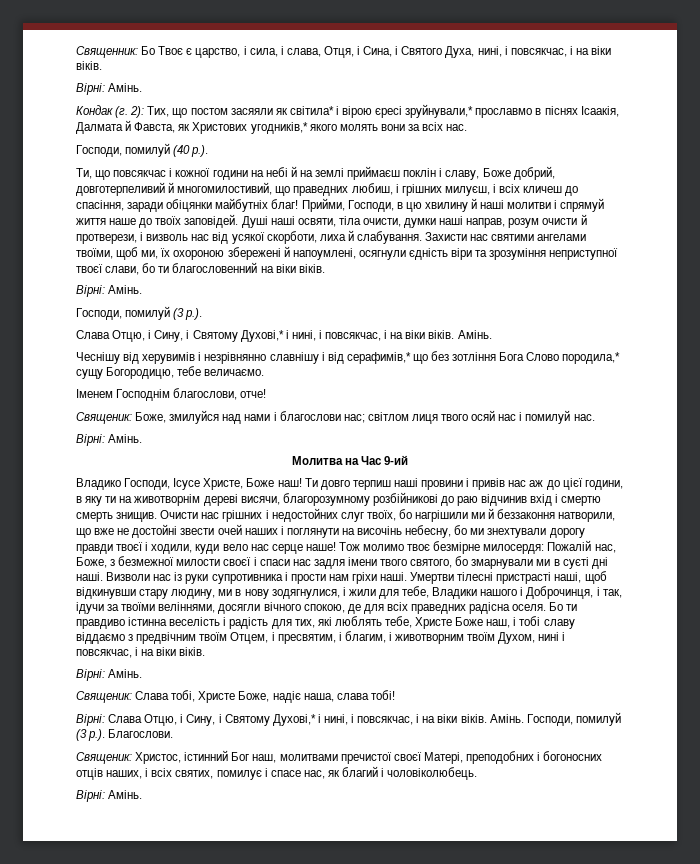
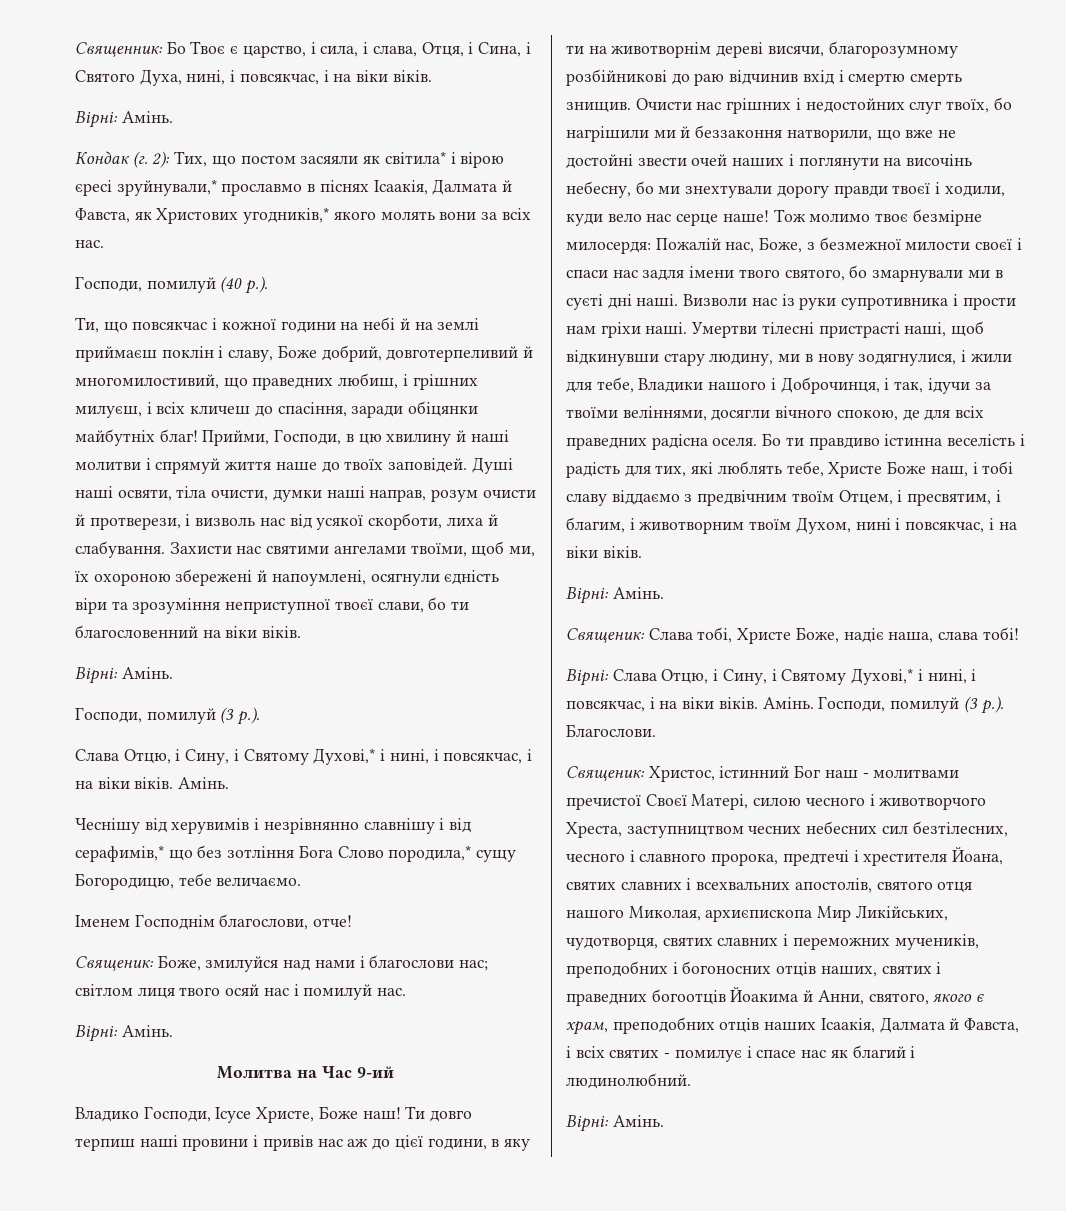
- Священик: Христос, істинний Бог наш, молитвами пречистої своєї Матері, преподобних і богоносних отців наших, і всіх святих, помилує і спасе нас, як благий і чоловіколюбець.
+ Священик: Христос, істинний Бог наш - молитвами пречистої Своєї Матері, силою чесного і животворчого Хреста, заступництвом чесних небесних сил безтілесних, чесного і славного пророка, предтечі і хрестителя Йоана, святих славних і всехвальних апостолів, святого отця нашого Миколая, архиєпископа Мир Ликійських, чудотворця, святих славних і переможних мучеників, преподобних і богоносних отців наших, святих і праведних богоотців Йоакима й Анни, святого, якого є храм, преподобних отців наших Ісаакія, Далмата й Фавста, і всіх святих - помилує і спасе нас як благий і людинолюбний.

